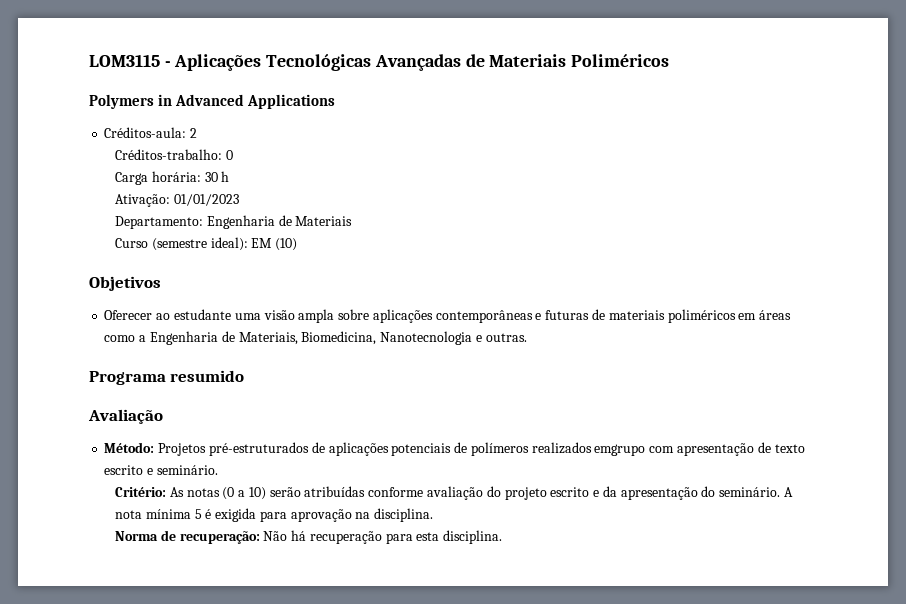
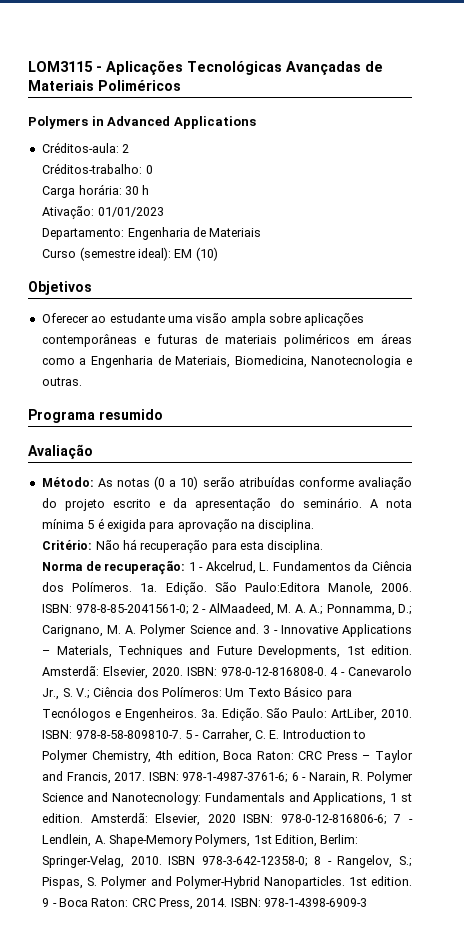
- Método: Projetos pré-estruturados de aplicações potenciais de polímeros realizados emgrupo com apresentação de texto escrito e seminário.
- Critério: As notas (0 a 10) serão atribuídas conforme avaliação do projeto escrito e da apresentação do seminário.
+ Método: As notas (0 a 10) serão atribuídas conforme avaliação do projeto escrito e da apresentação do seminário.
- Norma de recuperação: Não há recuperação para esta disciplina.
+ Critério: Não há recuperação para esta disciplina.
+ Norma de recuperação: 1 - Akcelrud, L. Fundamentos da Ciência dos Polímeros. 1a. Edição. São Paulo:Editora Manole, 2006. ISBN: 978-8-85-2041561-0; 2 - AlMaadeed, M. A. A.; Ponnamma, D.; Carignano, M. A. Polymer Science and. 3 - Innovative Applications – Materials, Techniques and Future Developments, 1st edition. Amsterdã: Elsevier, 2020. ISBN: 978-0-12-816808-0. 4 - Canevarolo Jr., S. V.; Ciência dos Polímeros: Um Texto Básico para Tecnólogos e Engenheiros. 3a. Edição. São Paulo: ArtLiber, 2010. ISBN: 978-8-58-809810-7. 5 - Carraher, C. E. Introduction to Polymer Chemistry, 4th edition, Boca Raton: CRC Press – Taylor and Francis, 2017. ISBN: 978-1-4987-3761-6; 6 - Narain, R. Polymer Science and Nanotecnology: Fundamentals and Applications, 1 st edition. Amsterdã: Elsevier, 2020 ISBN: 978-0-12-816806-6; 7 - Lendlein, A. Shape-Memory Polymers, 1st Edition, Berlim: Springer-Velag, 2010. ISBN 978-3-642-12358-0; 8 - Rangelov, S.; Pispas, S. Polymer and Polymer-Hybrid Nanoparticles. 1st edition. 9 - Boca Raton: CRC Press, 2014. ISBN: 978-1-4398-6909-3

